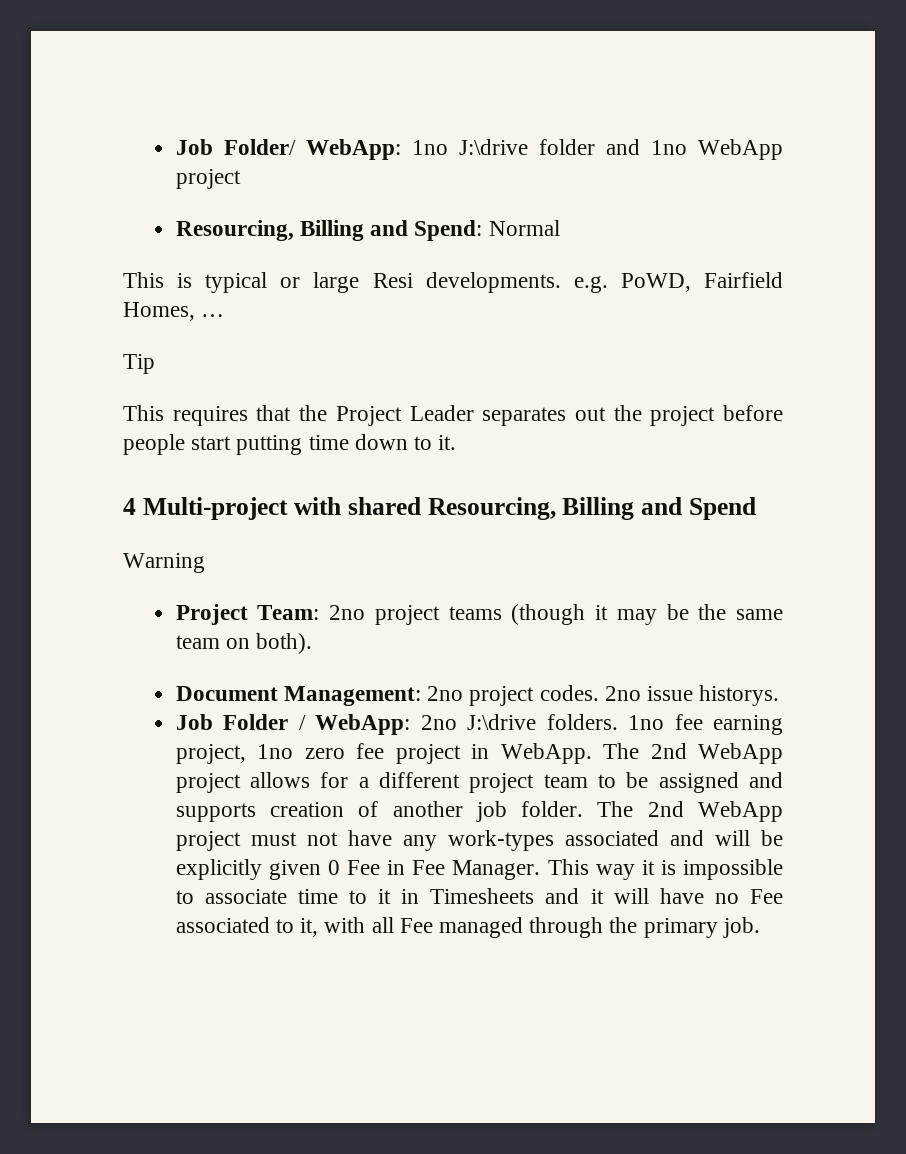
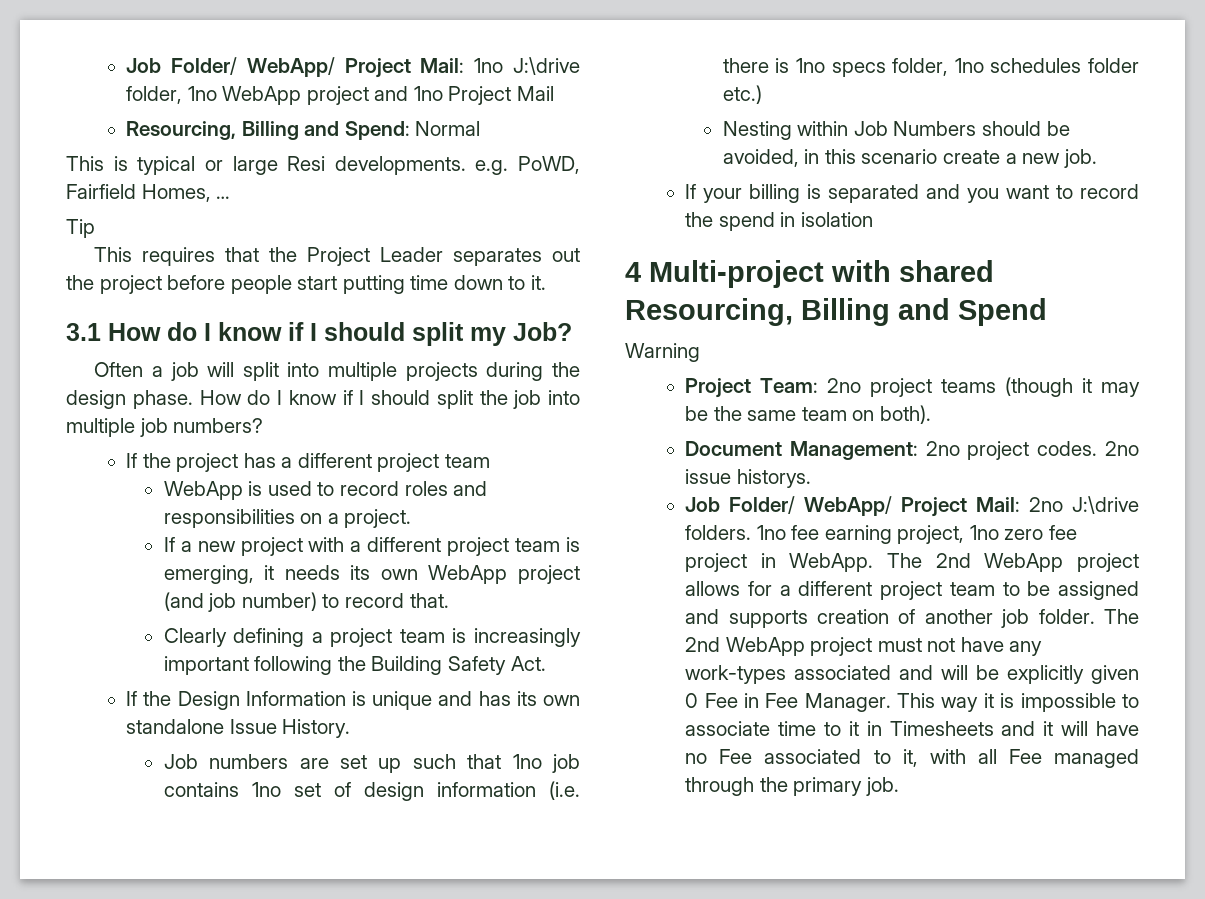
- Job Folder/ WebApp: 1no J:\drive folder and 1no WebApp project
+ Job Folder/ WebApp/ Project Mail: 1no J:\drive folder, 1no WebApp project and 1no Project Mail
+ 3.1 How do I know if I should split my Job?
+ Often a job will split into multiple projects during the design phase. How do I know if I should split the job into multiple job numbers?
+ If the project has a different project team
+ WebApp is used to record roles and responsibilities on a project.
+ If a new project with a different project team is emerging, it needs its own WebApp project (and job number) to record that.
+ Clearly defining a project team is increasingly important following the Building Safety Act.
+ If the Design Information is unique and has its own standalone Issue History.
+ Job numbers are set up such that 1no job contains 1no set of design information (i.e. there is 1no specs folder, 1no schedules folder etc.)
+ Nesting within Job Numbers should be avoided, in this scenario create a new job.
+ If your billing is separated and you want to record the spend in isolation
- Job Folder / WebApp: 2no J:\drive folders.
+ Job Folder/ WebApp/ Project Mail: 2no J:\drive folders.

